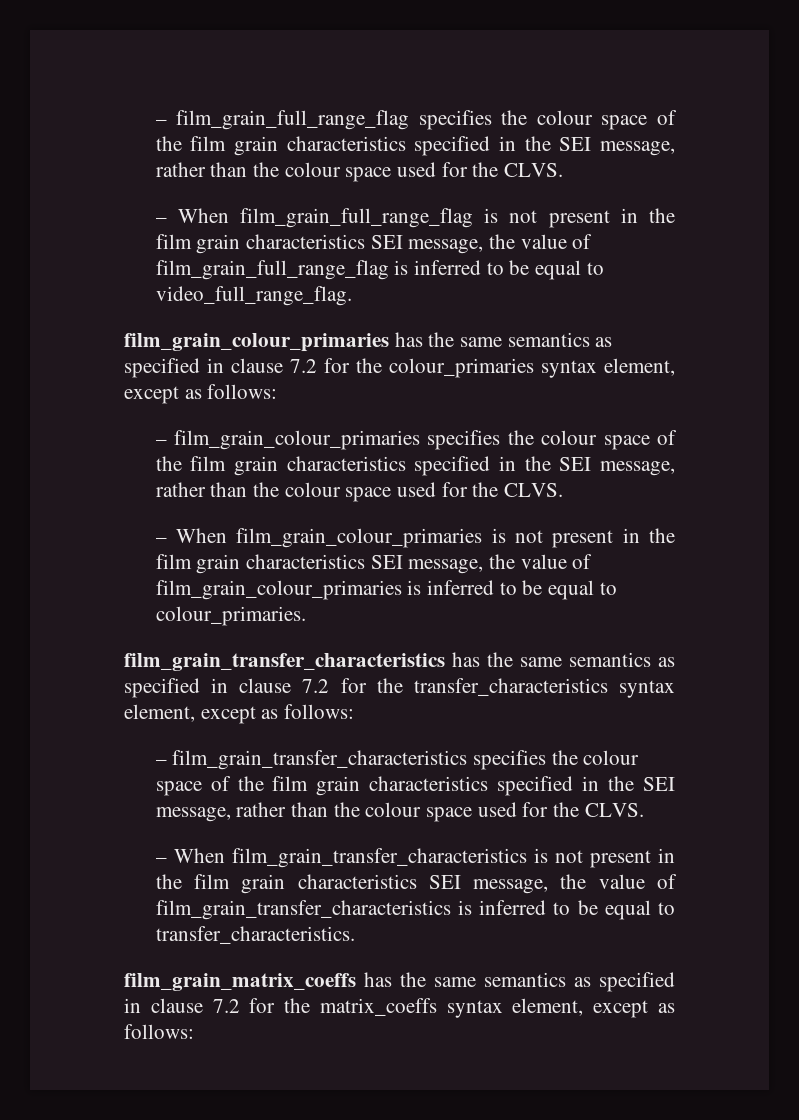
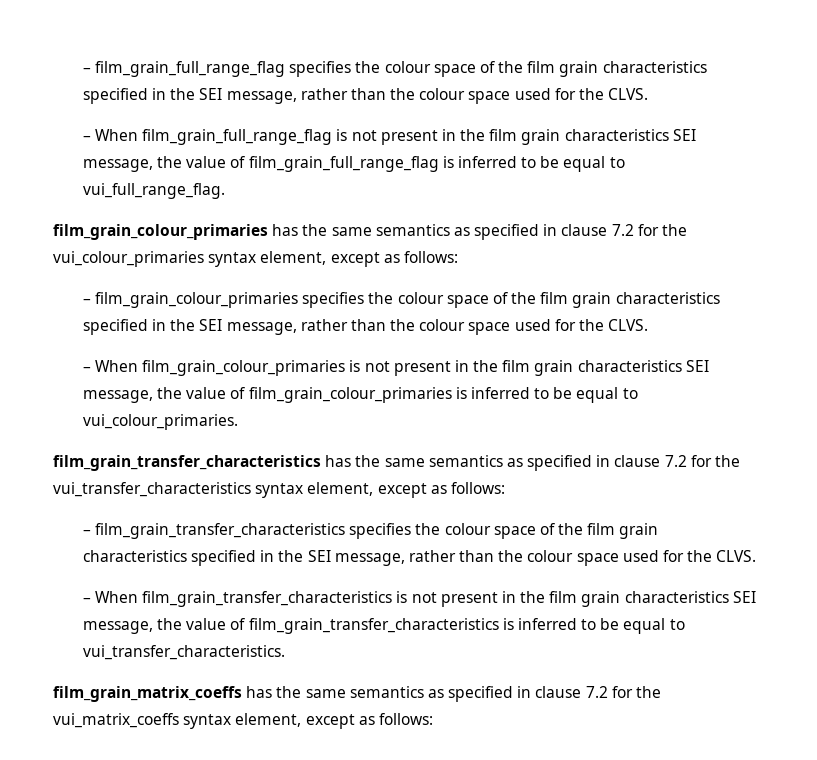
- – When film_grain_full_range_flag is not present in the film grain characteristics SEI message, the value of film_grain_full_range_flag is inferred to be equal to video_full_range_flag.
+ – When film_grain_full_range_flag is not present in the film grain characteristics SEI message, the value of film_grain_full_range_flag is inferred to be equal to vui_full_range_flag.
- film_grain_colour_primaries has the same semantics as specified in clause 7.2 for the colour_primaries syntax element, except as follows:
+ film_grain_colour_primaries has the same semantics as specified in clause 7.2 for the vui_colour_primaries syntax element, except as follows:
- – When film_grain_colour_primaries is not present in the film grain characteristics SEI message, the value of film_grain_colour_primaries is inferred to be equal to colour_primaries.
+ – When film_grain_colour_primaries is not present in the film grain characteristics SEI message, the value of film_grain_colour_primaries is inferred to be equal to vui_colour_primaries.
- film_grain_transfer_characteristics has the same semantics as specified in clause 7.2 for the transfer_characteristics syntax element, except as follows:
+ film_grain_transfer_characteristics has the same semantics as specified in clause 7.2 for the vui_transfer_characteristics syntax element, except as follows:
- – When film_grain_transfer_characteristics is not present in the film grain characteristics SEI message, the value of film_grain_transfer_characteristics is inferred to be equal to transfer_characteristics.
+ – When film_grain_transfer_characteristics is not present in the film grain characteristics SEI message, the value of film_grain_transfer_characteristics is inferred to be equal to vui_transfer_characteristics.
- film_grain_matrix_coeffs has the same semantics as specified in clause 7.2 for the matrix_coeffs syntax element, except as follows:
+ film_grain_matrix_coeffs has the same semantics as specified in clause 7.2 for the vui_matrix_coeffs syntax element, except as follows:

